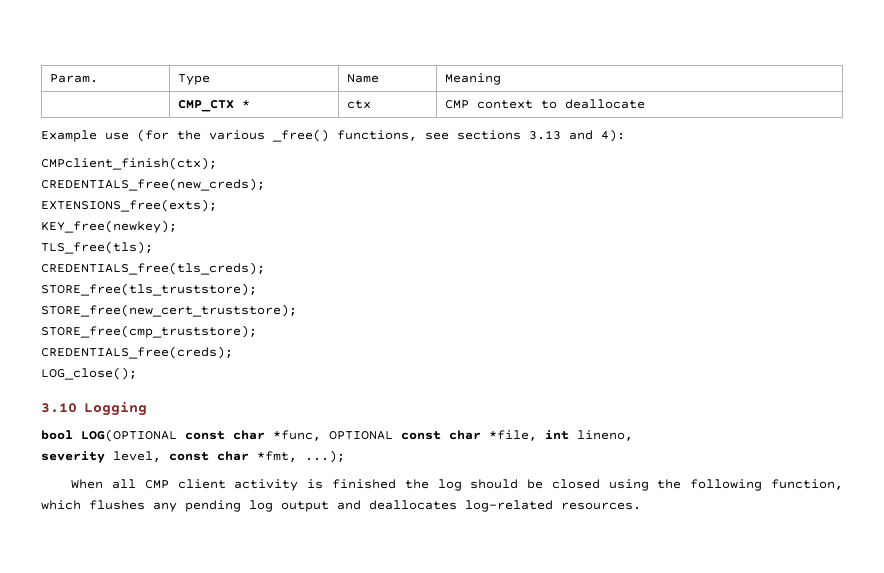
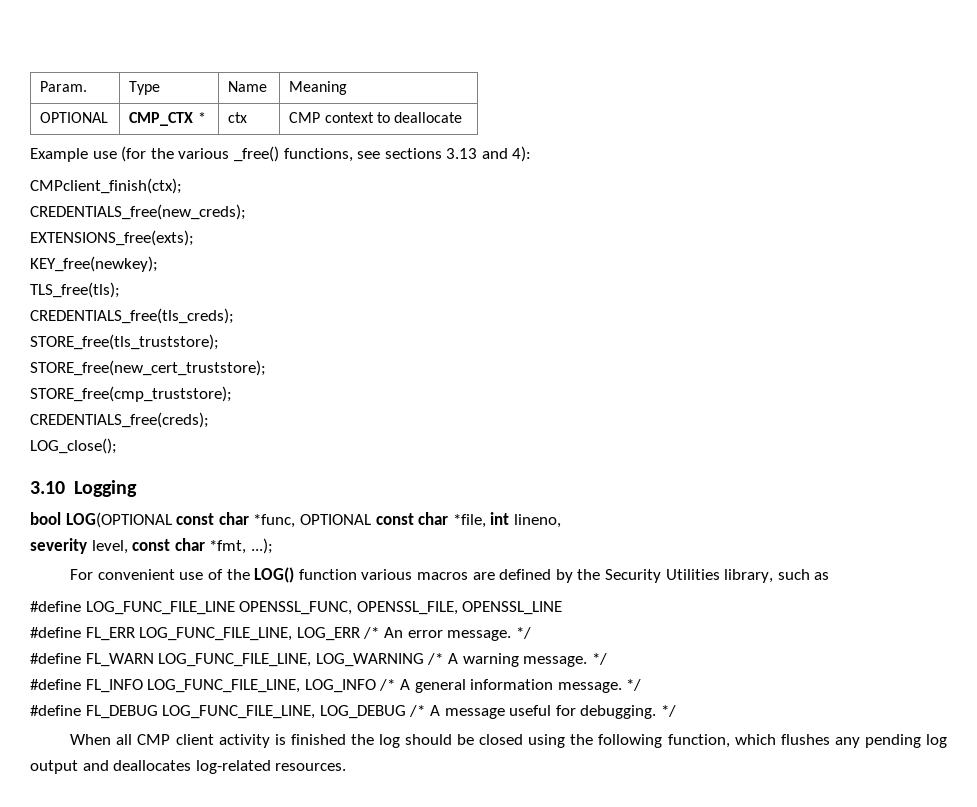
- | CMP_CTX * | ctx | CMP context to deallocate
+ OPTIONAL | CMP_CTX * | ctx | CMP context to deallocate
+ For convenient use of the LOG() function various macros are defined by the Security Utilities library, such as
+ #define LOG_FUNC_FILE_LINE OPENSSL_FUNC, OPENSSL_FILE, OPENSSL_LINE
+ #define FL_ERR LOG_FUNC_FILE_LINE, LOG_ERR /* An error message. */
+ #define FL_WARN LOG_FUNC_FILE_LINE, LOG_WARNING /* A warning message. */
+ #define FL_INFO LOG_FUNC_FILE_LINE, LOG_INFO /* A general information message. */
+ #define FL_DEBUG LOG_FUNC_FILE_LINE, LOG_DEBUG /* A message useful for debugging. */

